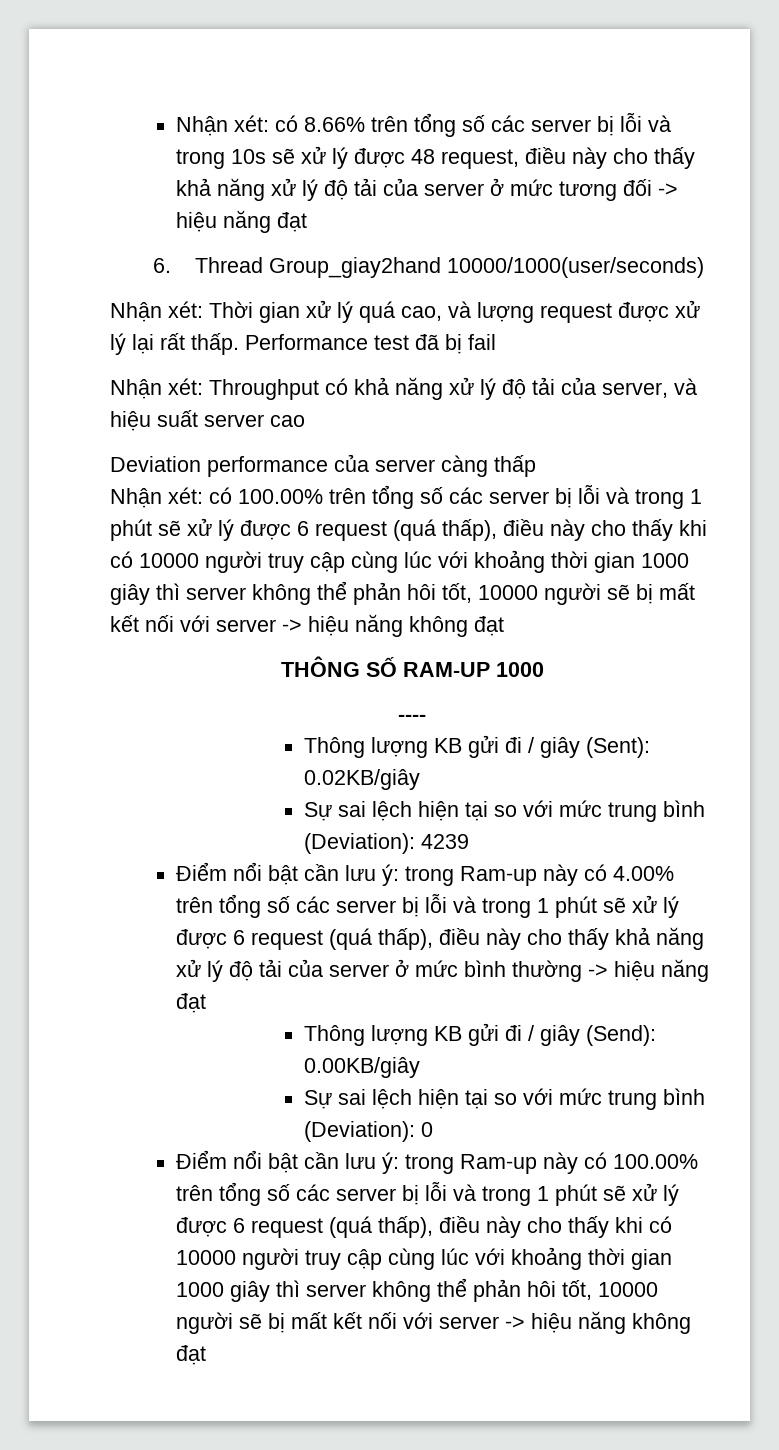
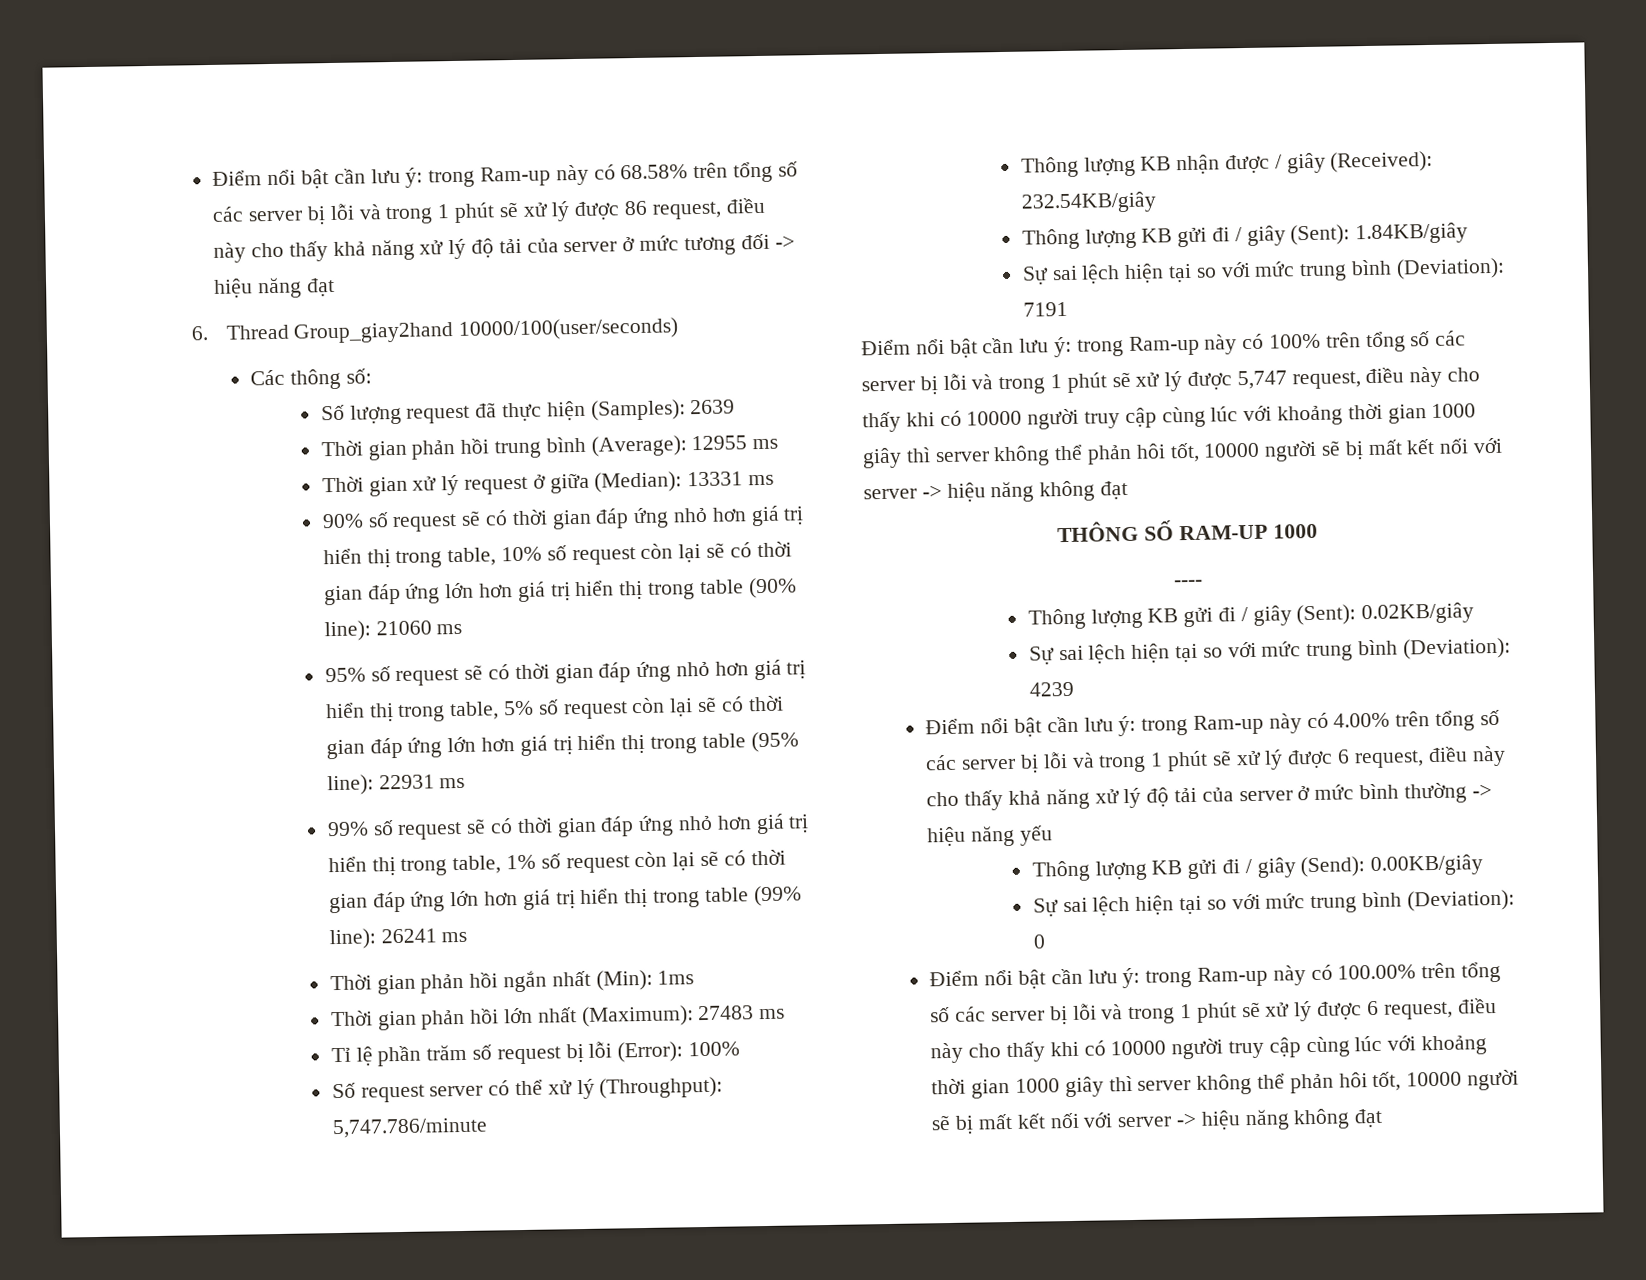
- Nhận xét: có 8.66% trên tổng số các server bị lỗi và trong 10s sẽ xử lý được 48 request, điều này cho thấy khả năng xử lý độ tải của server ở mức tương đối -> hiệu năng đạt
+ Điểm nổi bật cần lưu ý: trong Ram-up này có 68.58% trên tổng số các server bị lỗi và trong 1 phút sẽ xử lý được 86 request, điều này cho thấy khả năng xử lý độ tải của server ở mức tương đối -> hiệu năng đạt
- 6. Thread Group_giay2hand 10000/1000(user/seconds)
- Nhận xét: Thời gian xử lý quá cao, và lượng request được xử lý lại rất thấp. Performance test đã bị fail
- Nhận xét: Throughput có khả năng xử lý độ tải của server, và hiệu suất server cao
- Deviation performance của server càng thấp
- Nhận xét: có 100.00% trên tổng số các server bị lỗi và trong 1 phút sẽ xử lý được 6 request (quá thấp), điều này cho thấy khi có 10000 người truy cập cùng lúc với khoảng thời gian 1000 giây thì server không thể phản hôi tốt, 10000 người sẽ bị mất kết nối với server -> hiệu năng không đạt
+ 6. Thread Group_giay2hand 10000/100(user/seconds)
+ Các thông số:
+ Số lượng request đã thực hiện (Samples): 2639
+ Thời gian phản hồi trung bình (Average): 12955 ms
+ Thời gian xử lý request ở giữa (Median): 13331 ms
+ 90% số request sẽ có thời gian đáp ứng nhỏ hơn giá trị hiển thị trong table, 10% số request còn lại sẽ có thời gian đáp ứng lớn hơn giá trị hiển thị trong table (90% line): 21060 ms
+ 95% số request sẽ có thời gian đáp ứng nhỏ hơn giá trị hiển thị trong table, 5% số request còn lại sẽ có thời gian đáp ứng lớn hơn giá trị hiển thị trong table (95% line): 22931 ms
+ 99% số request sẽ có thời gian đáp ứng nhỏ hơn giá trị hiển thị trong table, 1% số request còn lại sẽ có thời gian đáp ứng lớn hơn giá trị hiển thị trong table (99% line): 26241 ms
+ Thời gian phản hồi ngắn nhất (Min): 1ms
+ Thời gian phản hồi lớn nhất (Maximum): 27483 ms
+ Tỉ lệ phần trăm số request bị lỗi (Error): 100%
+ Số request server có thể xử lý (Throughput): 5,747.786/minute
+ Thông lượng KB nhận được / giây (Received): 232.54KB/giây
+ Thông lượng KB gửi đi / giây (Sent): 1.84KB/giây
+ Sự sai lệch hiện tại so với mức trung bình (Deviation): 7191
+ Điểm nổi bật cần lưu ý: trong Ram-up này có 100% trên tổng số các server bị lỗi và trong 1 phút sẽ xử lý được 5,747 request, điều này cho thấy khi có 10000 người truy cập cùng lúc với khoảng thời gian 1000 giây thì server không thể phản hôi tốt, 10000 người sẽ bị mất kết nối với server -> hiệu năng không đạt
- Điểm nổi bật cần lưu ý: trong Ram-up này có 4.00% trên tổng số các server bị lỗi và trong 1 phút sẽ xử lý được 6 request (quá thấp), điều này cho thấy khả năng xử lý độ tải của server ở mức bình thường -> hiệu năng đạt
+ Điểm nổi bật cần lưu ý: trong Ram-up này có 4.00% trên tổng số các server bị lỗi và trong 1 phút sẽ xử lý được 6 request, điều này cho thấy khả năng xử lý độ tải của server ở mức bình thường -> hiệu năng yếu
- trong Ram-up này có 100.00% trên tổng số các server bị lỗi và trong 1 phút sẽ xử lý được 6 request (quá thấp), điều này cho thấy khi có 10000 người truy cập cùng lúc với khoảng thời gian 1000 giây thì server không thể phản hôi tốt, 10000 người sẽ bị mất kết nối với server -> hiệu năng không đạt
+ trong Ram-up này có 100.00% trên tổng số các server bị lỗi và trong 1 phút sẽ xử lý được 6 request, điều này cho thấy khi có 10000 người truy cập cùng lúc với khoảng thời gian 1000 giây thì server không thể phản hôi tốt, 10000 người sẽ bị mất kết nối với server -> hiệu năng không đạt

